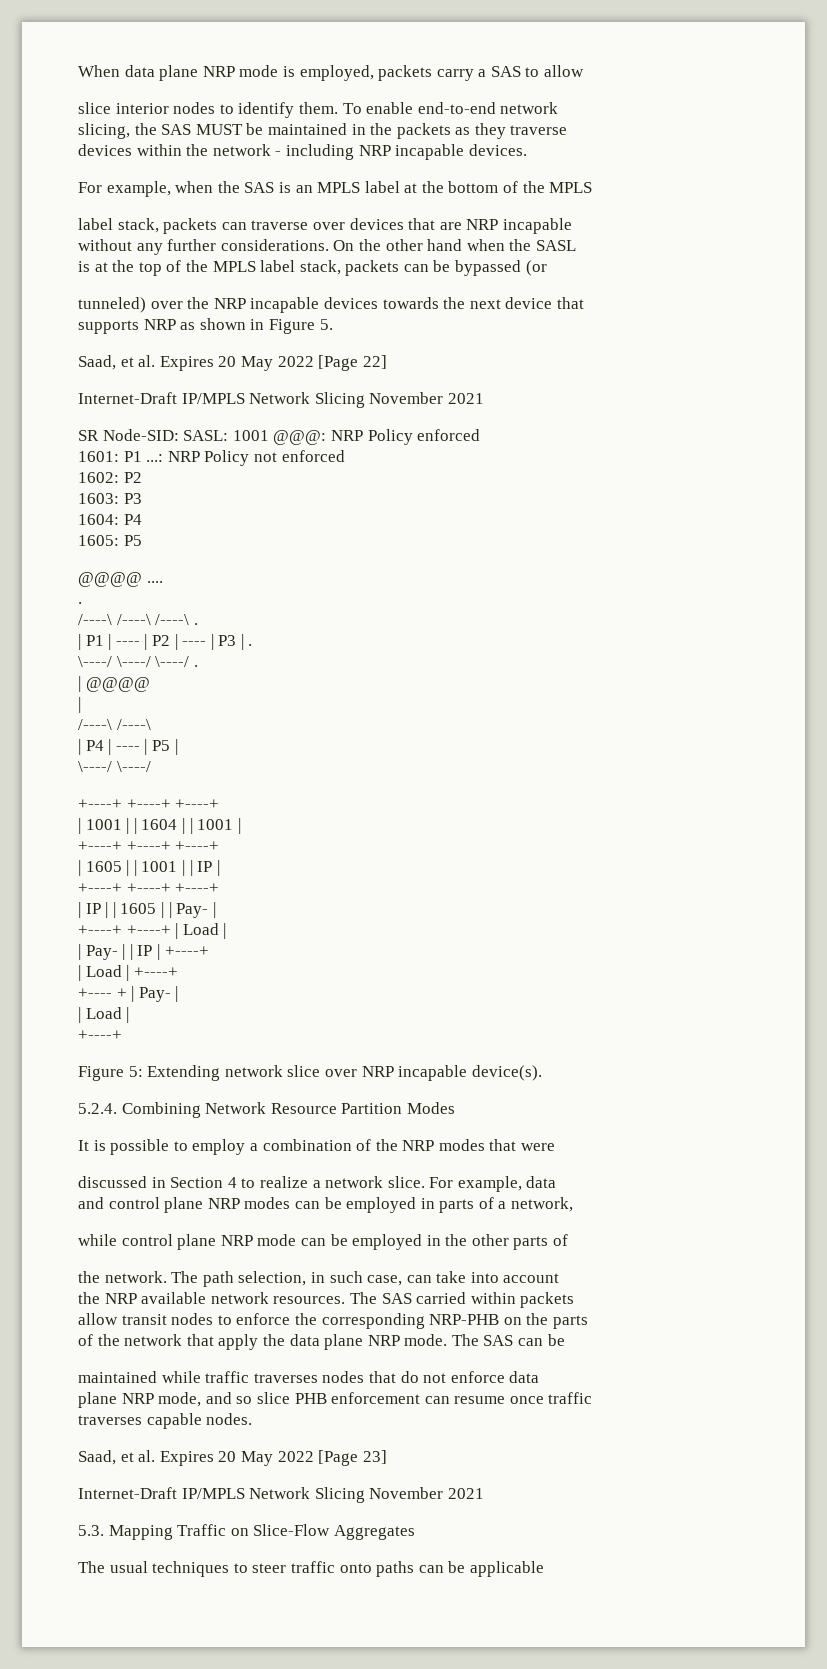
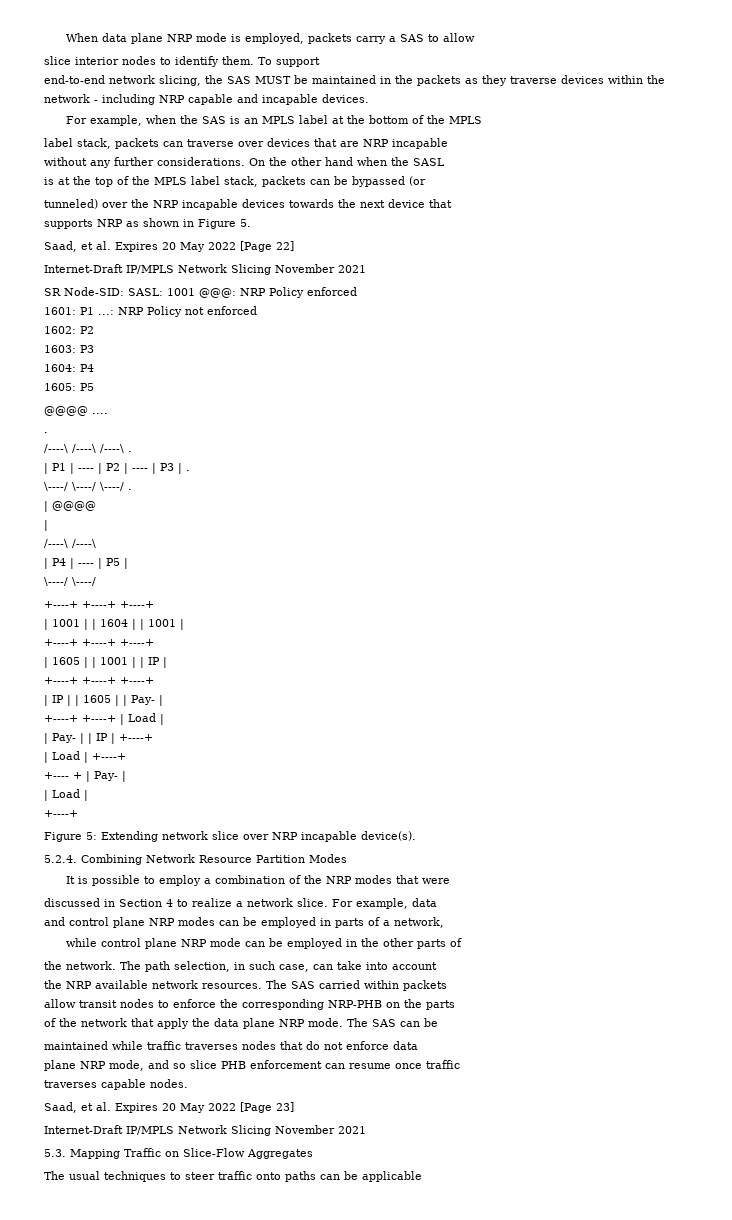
- To enable end-to-end network
- slicing, the SAS MUST be maintained in the packets as they traverse
- devices within the network - including NRP incapable devices.
+ To support
+ end-to-end network slicing, the SAS MUST be maintained in the packets as they traverse devices within the network - including NRP capable and incapable devices.

